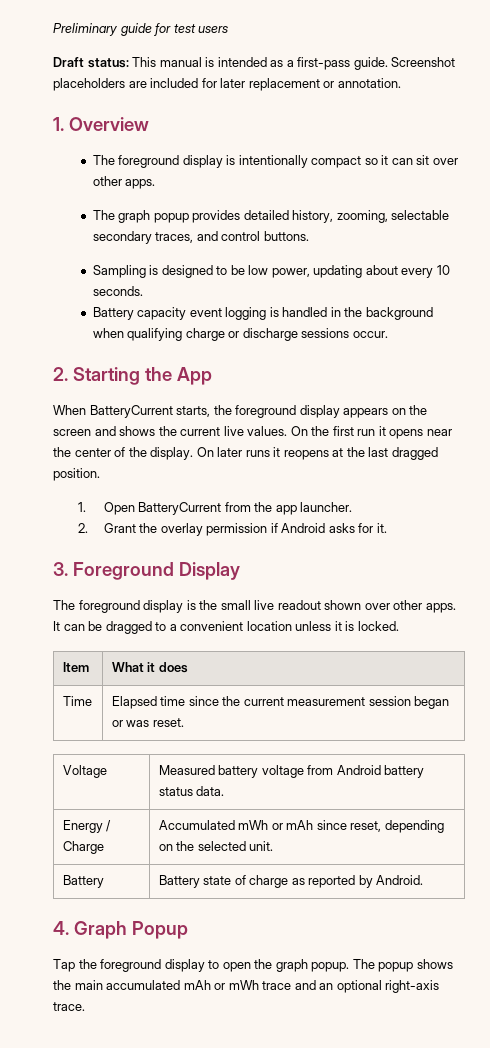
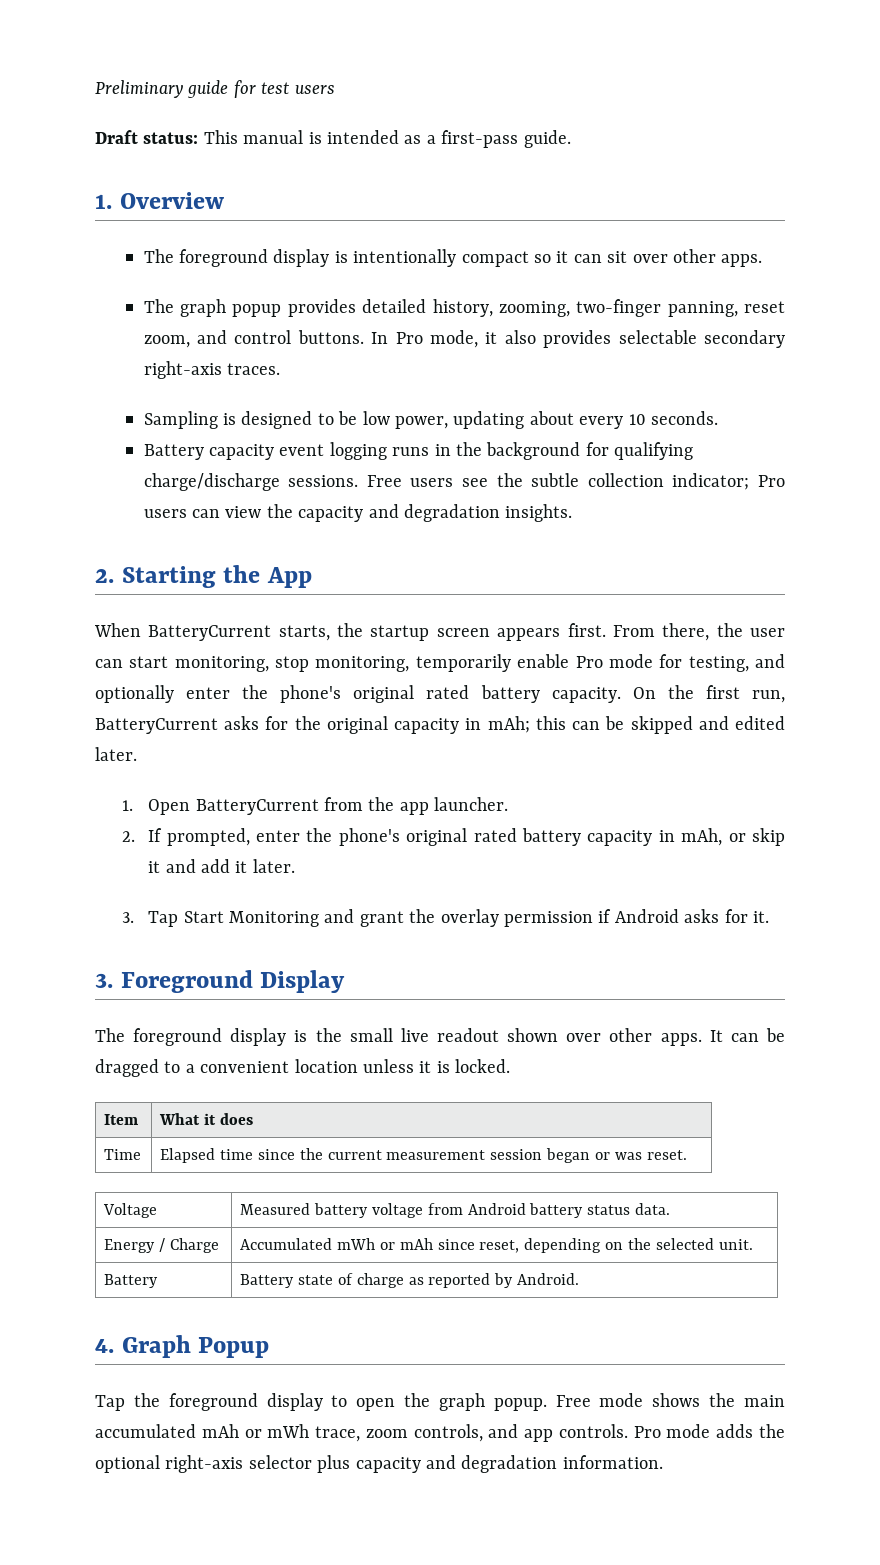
- Screenshot placeholders are included for later replacement or annotation.
- The graph popup provides detailed history, zooming, selectable secondary traces, and control buttons.
+ The graph popup provides detailed history, zooming, two-finger panning, reset zoom, and control buttons. In Pro mode, it also provides selectable secondary right-axis traces.
- Battery capacity event logging is handled in the background when qualifying charge or discharge sessions occur.
+ Battery capacity event logging runs in the background for qualifying charge/discharge sessions. Free users see the subtle collection indicator; Pro users can view the capacity and degradation insights.
- When BatteryCurrent starts, the foreground display appears on the screen and shows the current live values. On the first run it opens near the center of the display. On later runs it reopens at the last dragged position.
+ When BatteryCurrent starts, the startup screen appears first. From there, the user can start monitoring, stop monitoring, temporarily enable Pro mode for testing, and optionally enter the phone's original rated battery capacity. On the first run, BatteryCurrent asks for the original capacity in mAh; this can be skipped and edited later.
- 2. Grant the overlay permission if Android asks for it.
+ 2. If prompted, enter the phone's original rated battery capacity in mAh, or skip it and add it later.
+ 3. Tap Start Monitoring and grant the overlay permission if Android asks for it.
- The popup shows the main accumulated mAh or mWh trace and an optional right-axis trace.
+ Free mode shows the main accumulated mAh or mWh trace, zoom controls, and app controls. Pro mode adds the optional right-axis selector plus capacity and degradation information.

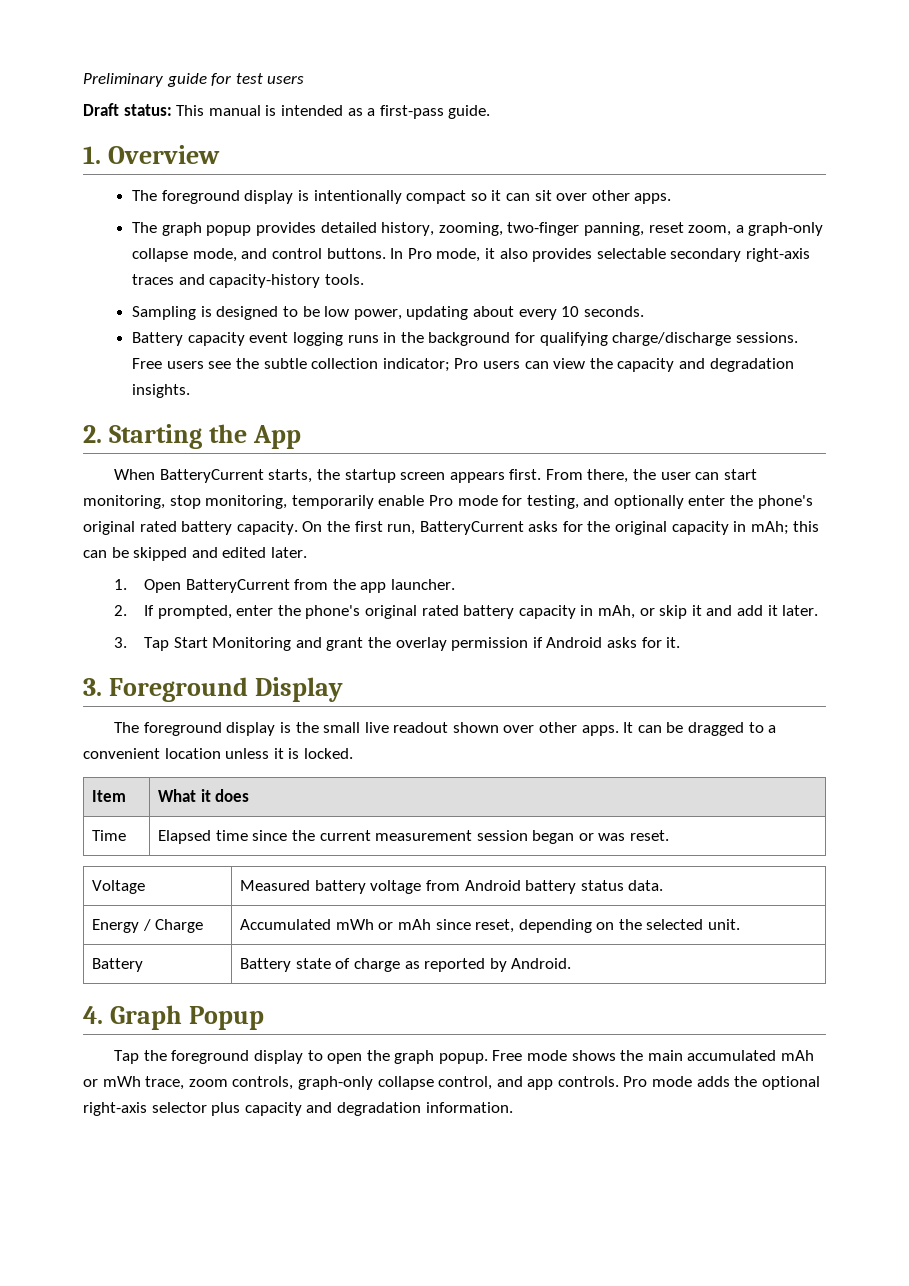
- The graph popup provides detailed history, zooming, two-finger panning, reset zoom, and control buttons.
+ The graph popup provides detailed history, zooming, two-finger panning, reset zoom, a graph-only collapse mode, and control buttons.
- In Pro mode, it also provides selectable secondary right-axis traces.
+ In Pro mode, it also provides selectable secondary right-axis traces and capacity-history tools.
- Free mode shows the main accumulated mAh or mWh trace, zoom controls, and app controls.
+ Free mode shows the main accumulated mAh or mWh trace, zoom controls, graph-only collapse control, and app controls.

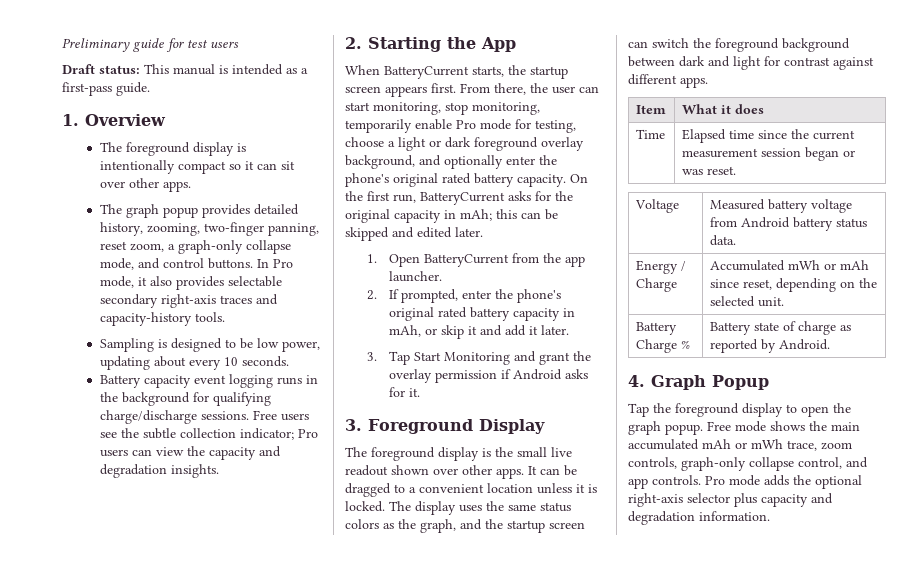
- From there, the user can start monitoring, stop monitoring, temporarily enable Pro mode for testing, and optionally enter the phone's original rated battery capacity.
+ From there, the user can start monitoring, stop monitoring, temporarily enable Pro mode for testing, choose a light or dark foreground overlay background, and optionally enter the phone's original rated battery capacity.
+ The display uses the same status colors as the graph, and the startup screen can switch the foreground background between dark and light for contrast against different apps.
- Battery | Battery state of charge as reported by Android.
+ Battery Charge % | Battery state of charge as reported by Android.

